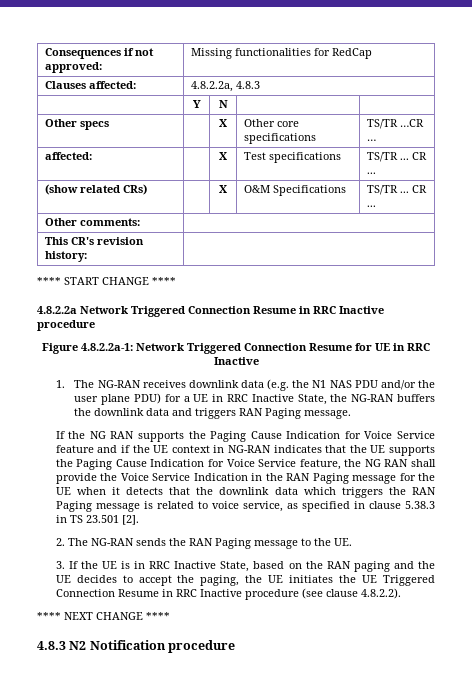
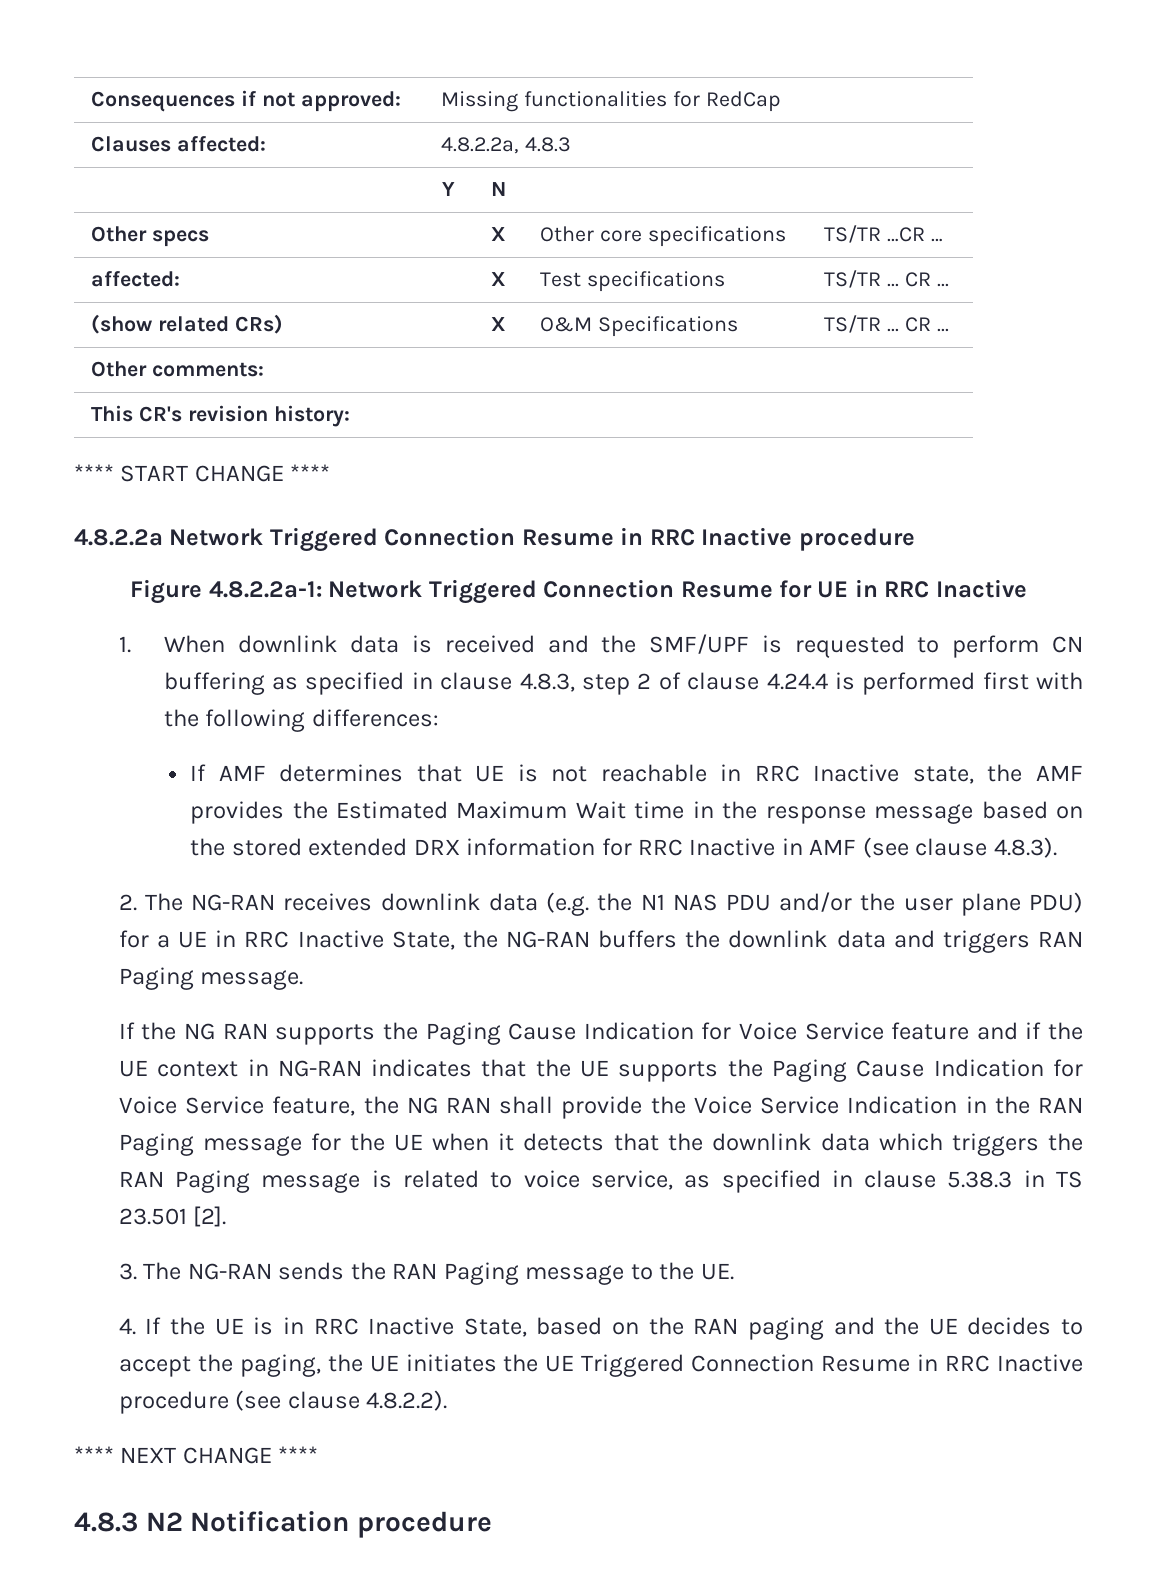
- 1. The NG-RAN receives downlink data (e.g. the N1 NAS PDU and/or the user plane PDU) for a UE in RRC Inactive State, the NG-RAN buffers the downlink data and triggers RAN Paging message.
+ 1. When downlink data is received and the SMF/UPF is requested to perform CN buffering as specified in clause 4.8.3, step 2 of clause 4.24.4 is performed first with the following differences:
+ If AMF determines that UE is not reachable in RRC Inactive state, the AMF provides the Estimated Maximum Wait time in the response message based on the stored extended DRX information for RRC Inactive in AMF (see clause 4.8.3).
+ 2. The NG-RAN receives downlink data (e.g. the N1 NAS PDU and/or the user plane PDU) for a UE in RRC Inactive State, the NG-RAN buffers the downlink data and triggers RAN Paging message.
- 2. The NG-RAN sends the RAN Paging message to the UE.
+ 3. The NG-RAN sends the RAN Paging message to the UE.
- 3. If the UE is in RRC Inactive State, based on the RAN paging and the UE decides to accept the paging, the UE initiates the UE Triggered Connection Resume in RRC Inactive procedure (see clause 4.8.2.2).
+ 4. If the UE is in RRC Inactive State, based on the RAN paging and the UE decides to accept the paging, the UE initiates the UE Triggered Connection Resume in RRC Inactive procedure (see clause 4.8.2.2).

